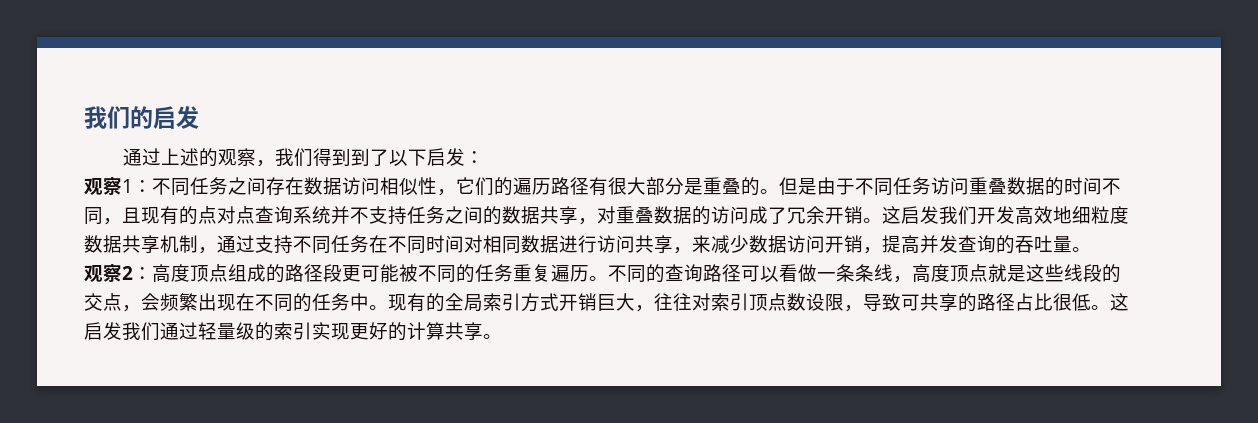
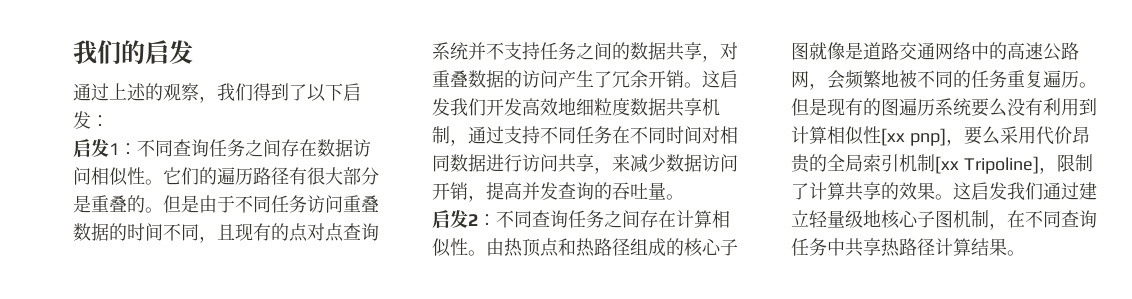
- 通过上述的观察，我们得到到了以下启发：
+ 通过上述的观察，我们得到了以下启发：
- 观察1：不同任务之间存在数据访问相似性，它们的遍历路径有很大部分是重叠的。
+ 启发1：不同查询任务之间存在数据访问相似性。它们的遍历路径有很大部分是重叠的。
- 但是由于不同任务访问重叠数据的时间不同，且现有的点对点查询系统并不支持任务之间的数据共享，对重叠数据的访问成了冗余开销。
+ 但是由于不同任务访问重叠数据的时间不同，且现有的点对点查询系统并不支持任务之间的数据共享，对重叠数据的访问产生了冗余开销。
- 观察2：高度顶点组成的路径段更可能被不同的任务重复遍历。
+ 启发2：不同查询任务之间存在计算相似性。由热顶点和热路径组成的核心子图就像是道路交通网络中的高速公路网，会频繁地被不同的任务重复遍历。
- 不同的查询路径可以看做一条条线，高度顶点就是这些线段的交点，会频繁出现在不同的任务中。现有的全局索引方式开销巨大，往往对索引顶点数设限，导致可共享的路径占比很低。这启发我们通过轻量级的索引实现更好的计算共享。
+ 但是现有的图遍历系统要么没有利用到计算相似性[xx pnp]，要么采用代价昂贵的全局索引机制[xx Tripoline]，限制了计算共享的效果。这启发我们通过建立轻量级地核心子图机制，在不同查询任务中共享热路径计算结果。

